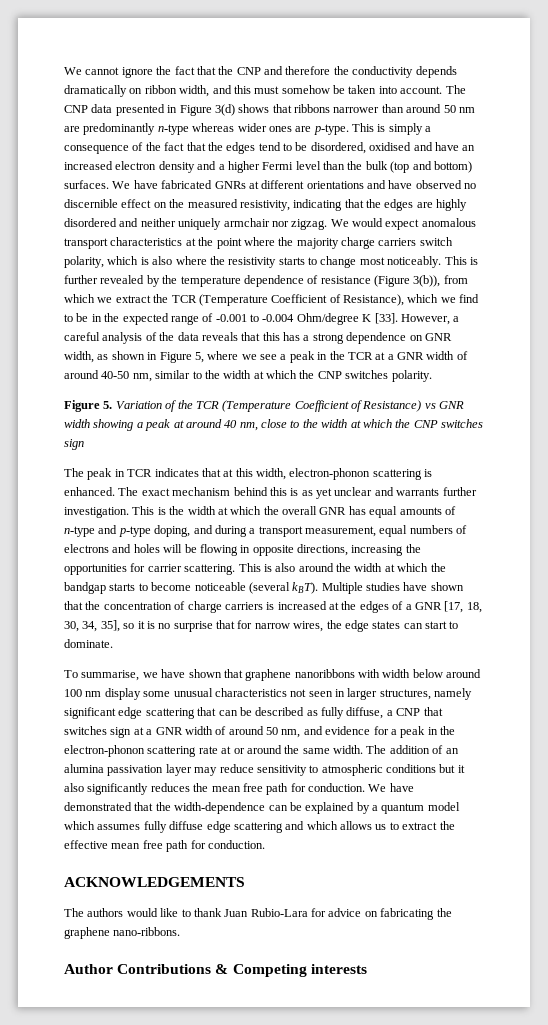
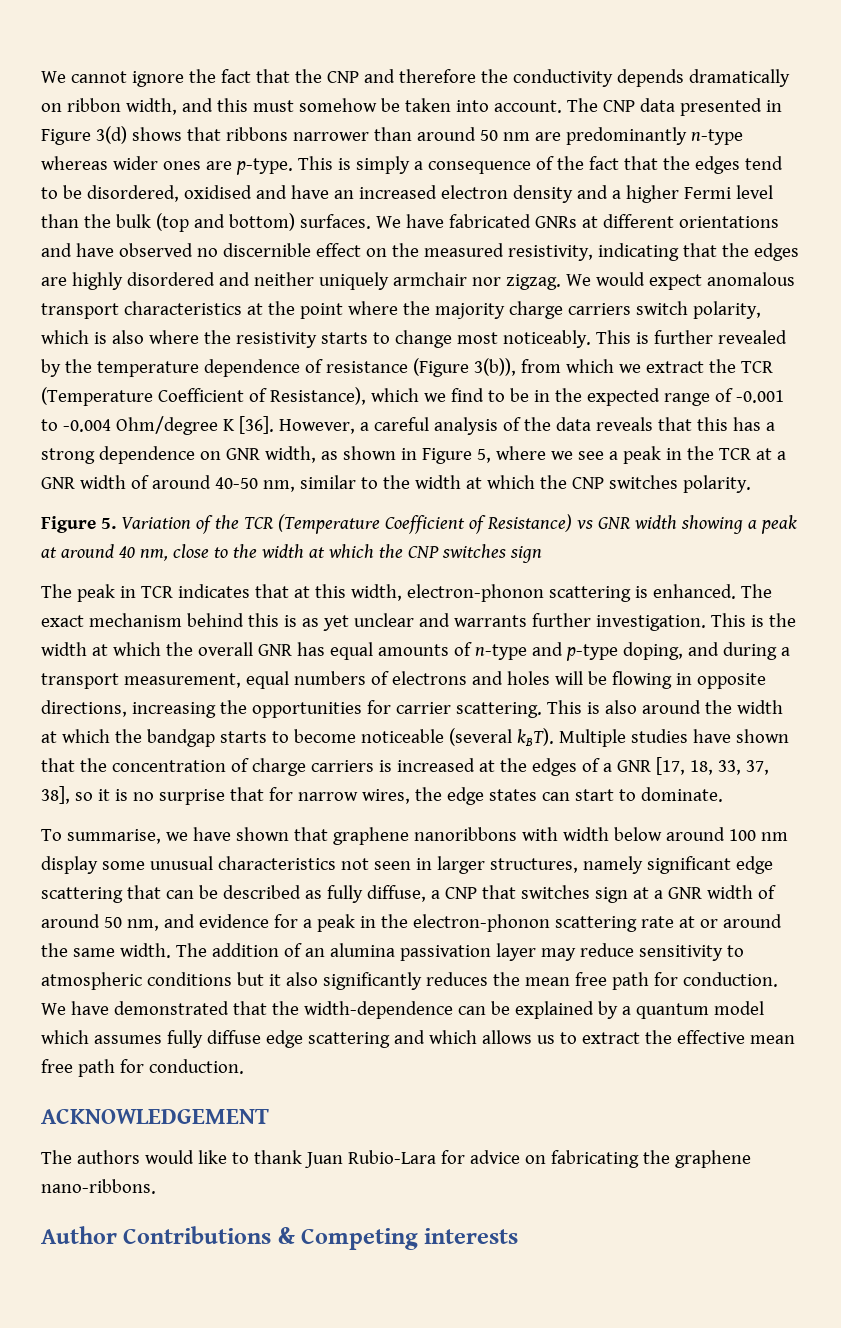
- This is further revealed by the temperature dependence of resistance (Figure 3(b)), from which we extract the TCR (Temperature Coefficient of Resistance), which we find to be in the expected range of -0.001 to -0.004 Ohm/degree K [33].
+ This is further revealed by the temperature dependence of resistance (Figure 3(b)), from which we extract the TCR (Temperature Coefficient of Resistance), which we find to be in the expected range of -0.001 to -0.004 Ohm/degree K [36].
- Multiple studies have shown that the concentration of charge carriers is increased at the edges of a GNR [17, 18, 30, 34, 35], so it is no surprise that for narrow wires, the edge states can start to dominate.
+ Multiple studies have shown that the concentration of charge carriers is increased at the edges of a GNR [17, 18, 33, 37, 38], so it is no surprise that for narrow wires, the edge states can start to dominate.
- ACKNOWLEDGEMENTS
+ ACKNOWLEDGEMENT

